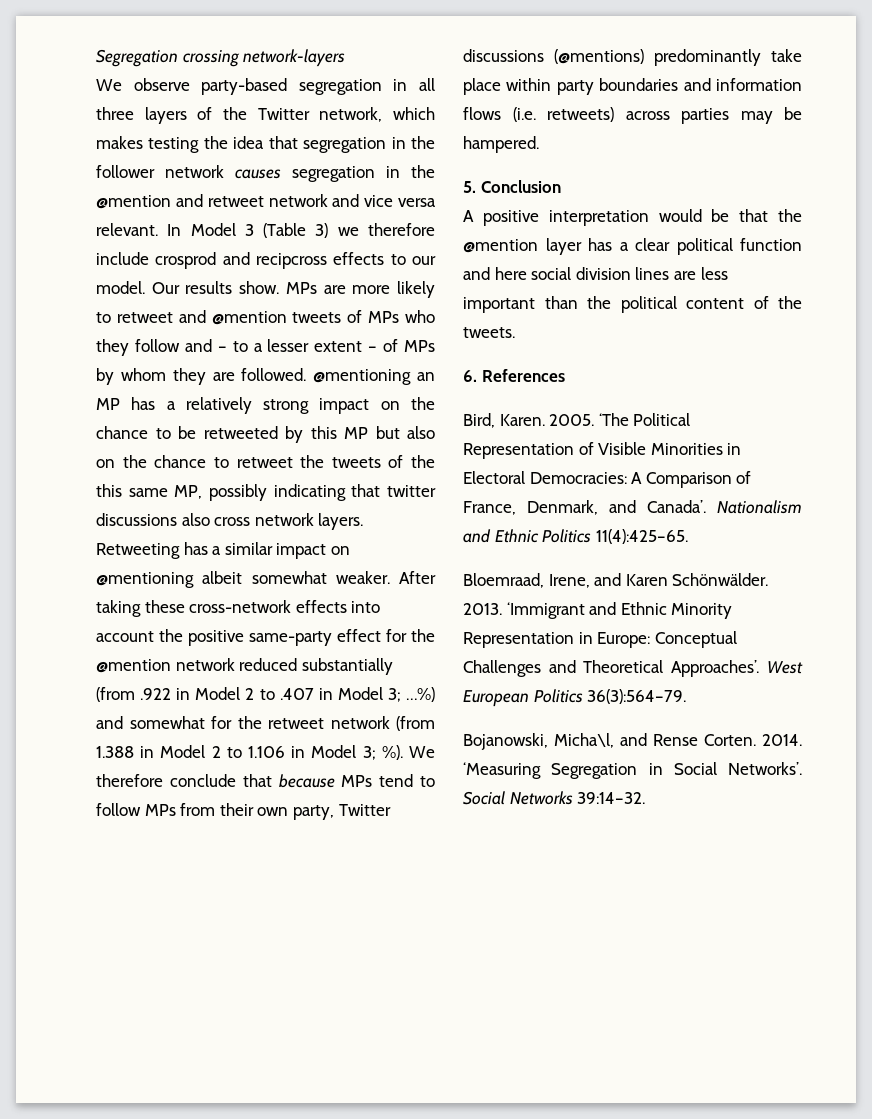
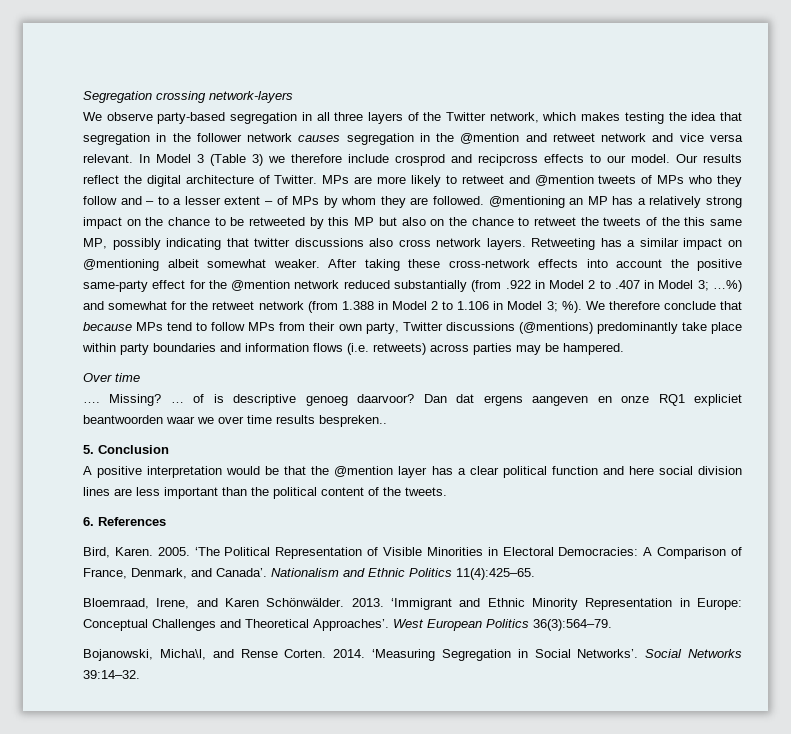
- Our results show.
+ Our results reflect the digital architecture of Twitter.
+ Over time
+ …. Missing? … of is descriptive genoeg daarvoor? Dan dat ergens aangeven en onze RQ1 expliciet beantwoorden waar we over time results bespreken..

